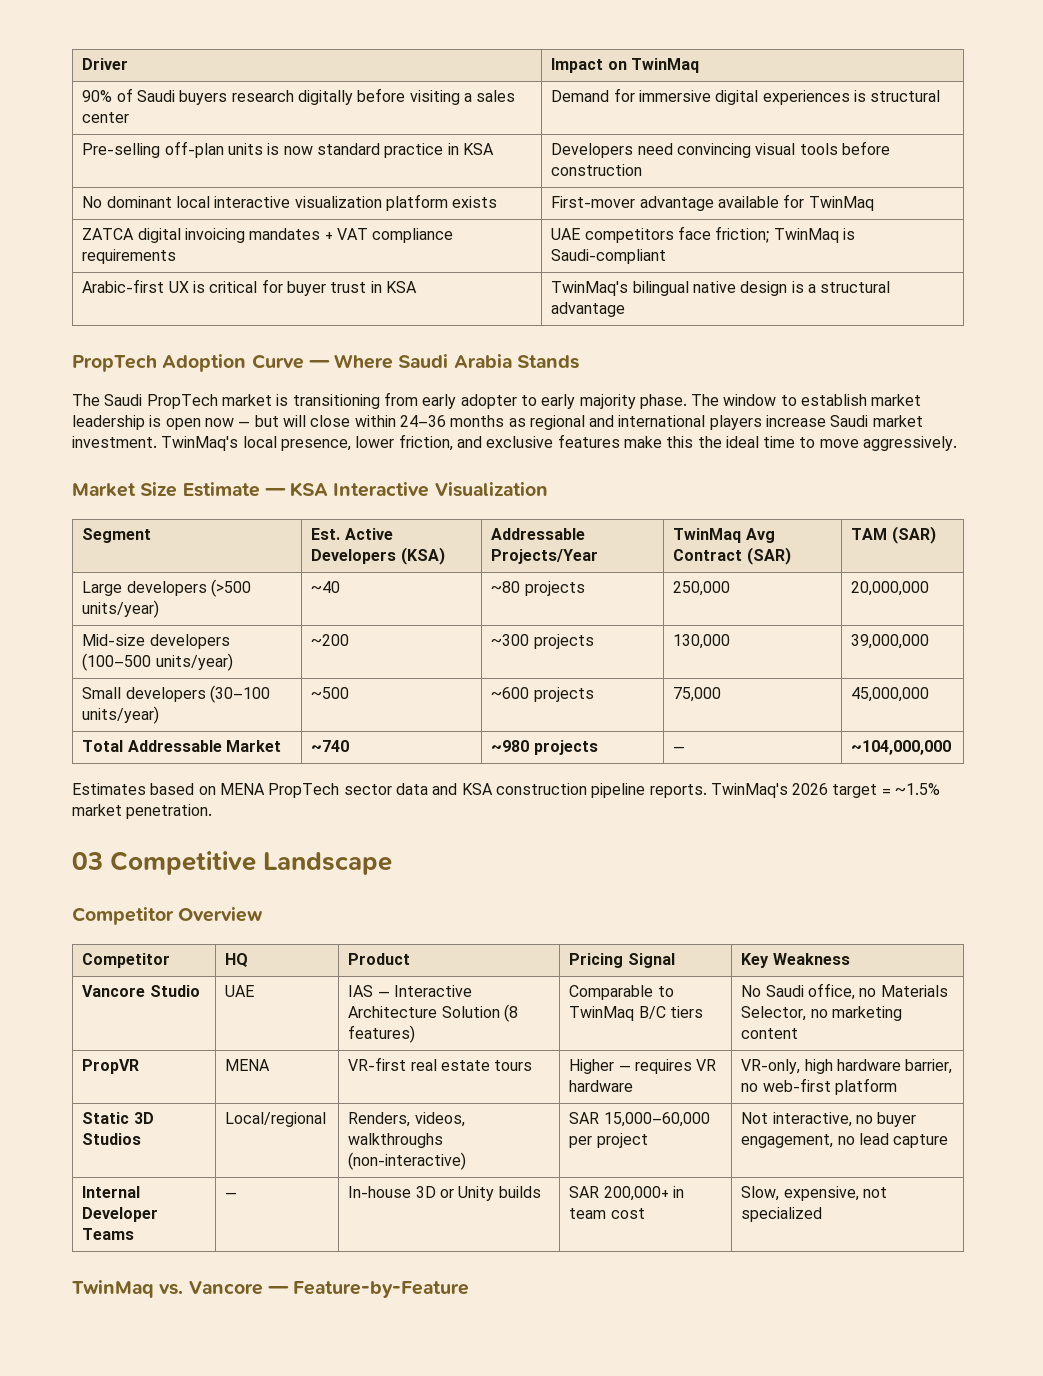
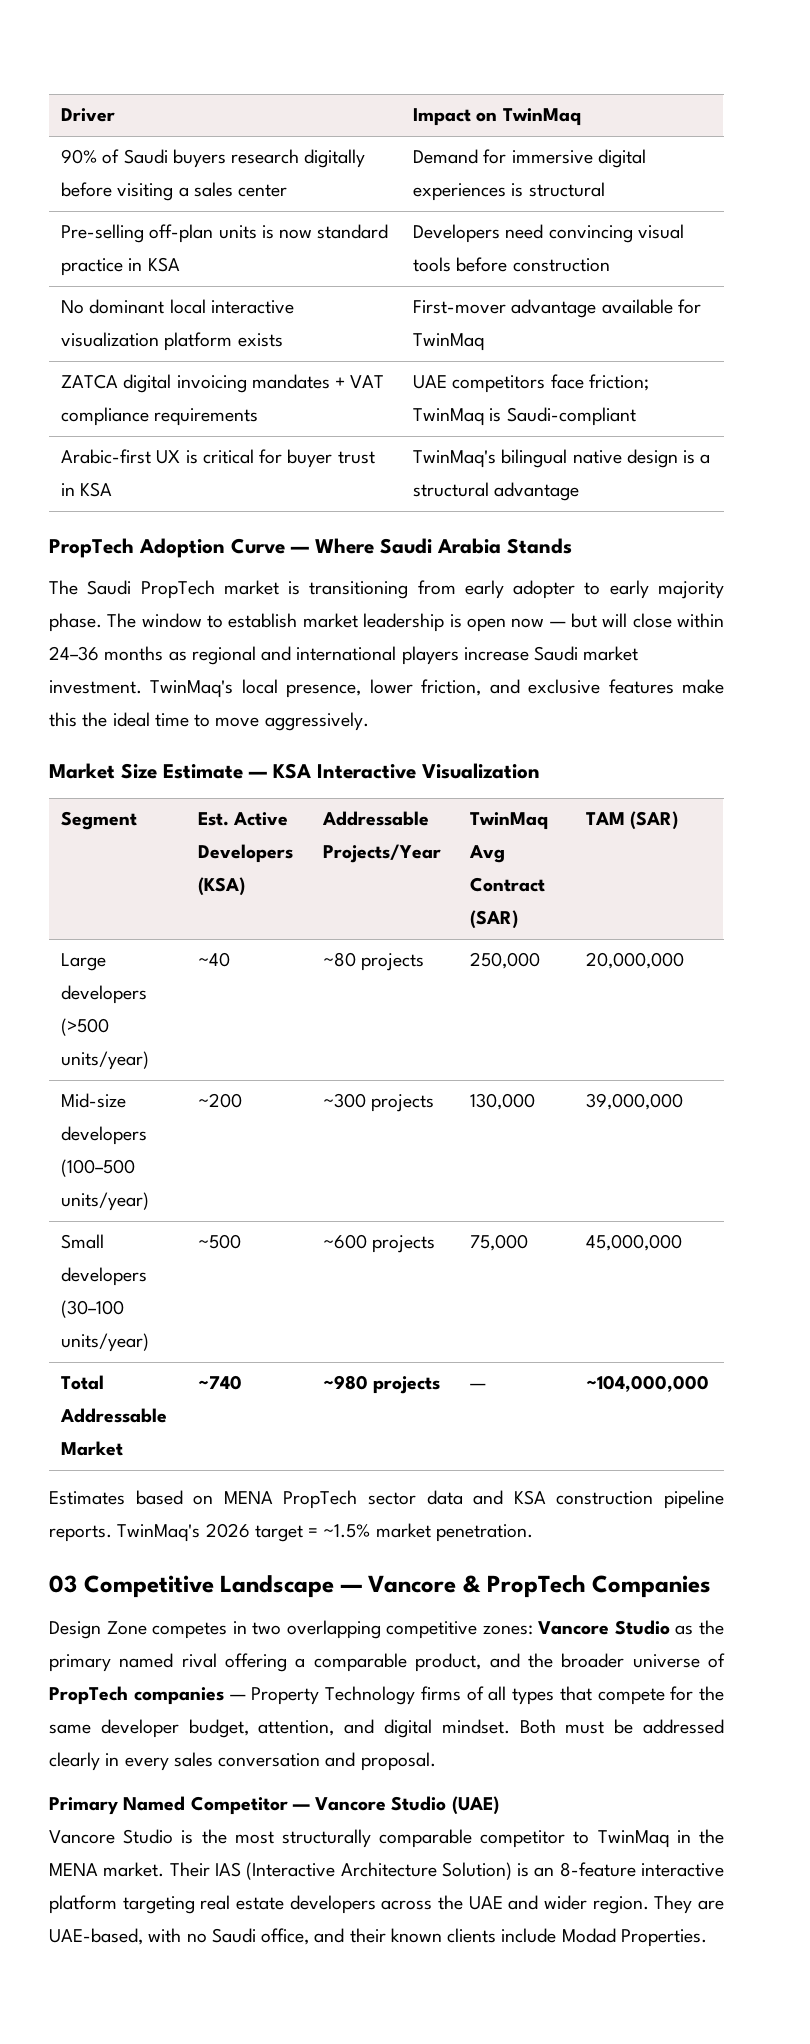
- 03 Competitive Landscape
- Competitor Overview
- Competitor | HQ | Product | Pricing Signal | Key Weakness
- Vancore Studio | UAE | IAS — Interactive Architecture Solution (8 features) | Comparable to TwinMaq B/C tiers | No Saudi office, no Materials Selector, no marketing content
- PropVR | MENA | VR-first real estate tours | Higher — requires VR hardware | VR-only, high hardware barrier, no web-first platform
- Static 3D Studios | Local/regional | Renders, videos, walkthroughs (non-interactive) | SAR 15,000–60,000 per project | Not interactive, no buyer engagement, no lead capture
- Internal Developer Teams | — | In-house 3D or Unity builds | SAR 200,000+ in team cost | Slow, expensive, not specialized
- TwinMaq vs. Vancore — Feature-by-Feature
+ 03 Competitive Landscape — Vancore & PropTech Companies
+ Design Zone competes in two overlapping competitive zones: Vancore Studio as the primary named rival offering a comparable product, and the broader universe of PropTech companies — Property Technology firms of all types that compete for the same developer budget, attention, and digital mindset. Both must be addressed clearly in every sales conversation and proposal.
+ Primary Named Competitor — Vancore Studio (UAE)
+ Vancore Studio is the most structurally comparable competitor to TwinMaq in the MENA market. Their IAS (Interactive Architecture Solution) is an 8-feature interactive platform targeting real estate developers across the UAE and wider region. They are UAE-based, with no Saudi office, and their known clients include Modad Properties.

